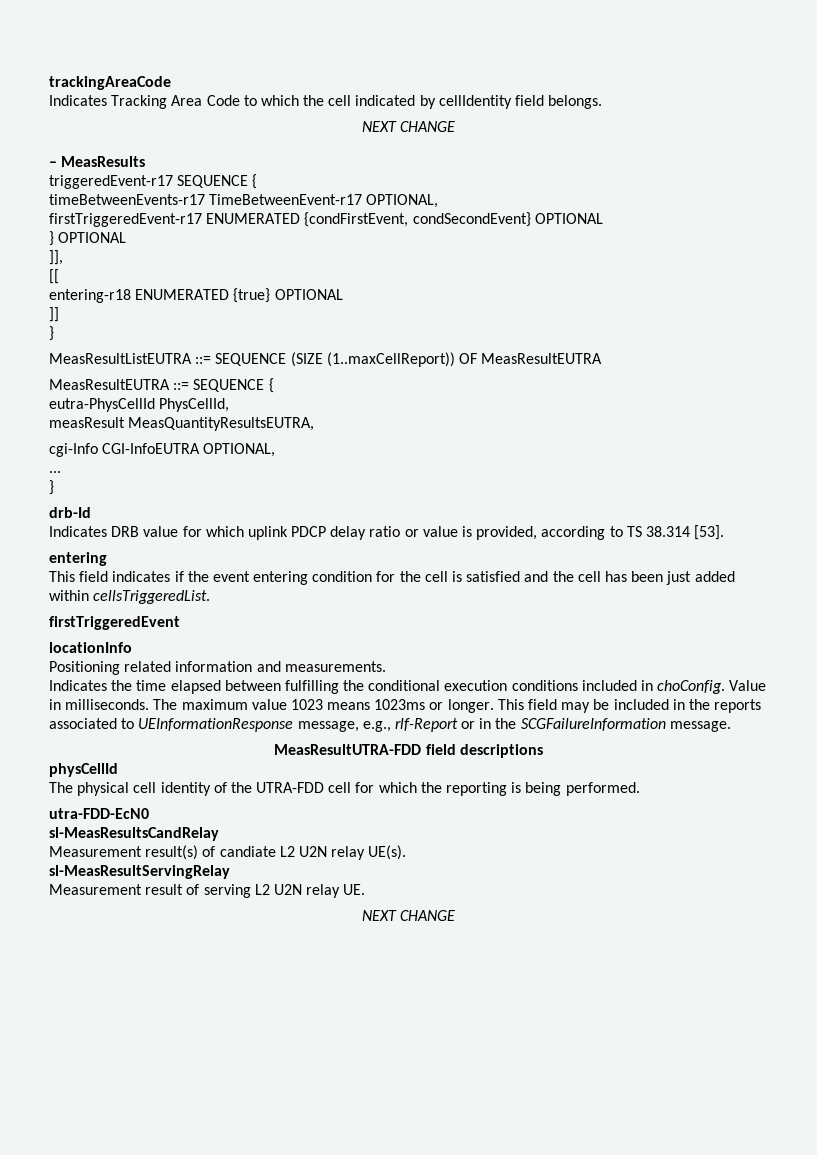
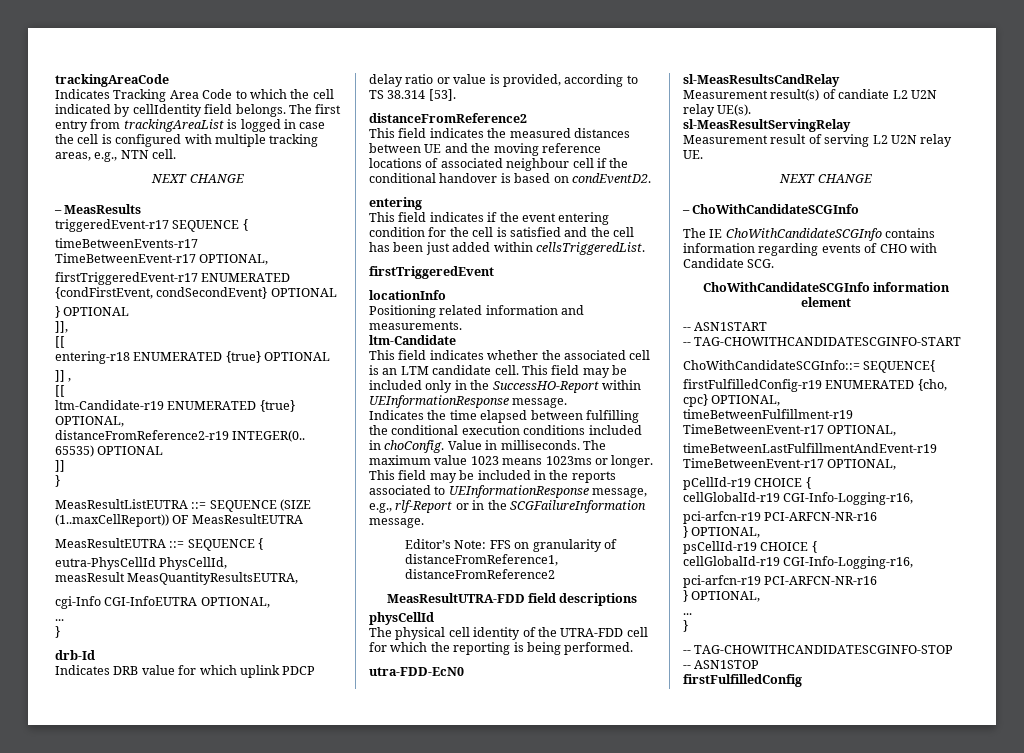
+ The first entry from trackingAreaList is logged in case the cell is configured with multiple tracking areas, e.g., NTN cell.
+ ]] ,
+ [[
+ ltm-Candidate-r19 ENUMERATED {true} OPTIONAL,
+ distanceFromReference2-r19 INTEGER(0.. 65535) OPTIONAL
  Indicates DRB value for which uplink PDCP delay ratio or value is provided, according to TS 38.314 [53].
+ distanceFromReference2
+ This field indicates the measured distances between UE and the moving reference locations of associated neighbour cell if the conditional handover is based on condEventD2.
+ ltm-Candidate
+ This field indicates whether the associated cell is an LTM candidate cell. This field may be included only in the SuccessHO-Report within UEInformationResponse message.
+ Editor’s Note: FFS on granularity of distanceFromReference1, distanceFromReference2
+ – ChoWithCandidateSCGInfo
+ The IE ChoWithCandidateSCGInfo contains information regarding events of CHO with Candidate SCG.
+ ChoWithCandidateSCGInfo information element
+ -- ASN1START
+ -- TAG-CHOWITHCANDIDATESCGINFO-START
+ ChoWithCandidateSCGInfo::= SEQUENCE{
+ firstFulfilledConfig-r19 ENUMERATED {cho, cpc} OPTIONAL,
+ timeBetweenFulfillment-r19 TimeBetweenEvent-r17 OPTIONAL,
+ timeBetweenLastFulfillmentAndEvent-r19 TimeBetweenEvent-r17 OPTIONAL,
+ pCellId-r19 CHOICE {
+ cellGlobalId-r19 CGI-Info-Logging-r16,
+ pci-arfcn-r19 PCI-ARFCN-NR-r16
+ } OPTIONAL,
+ psCellId-r19 CHOICE {
+ cellGlobalId-r19 CGI-Info-Logging-r16,
+ pci-arfcn-r19 PCI-ARFCN-NR-r16
+ } OPTIONAL,
+ ...
+ }
+ -- TAG-CHOWITHCANDIDATESCGINFO-STOP
+ -- ASN1STOP
+ firstFulfilledConfig

